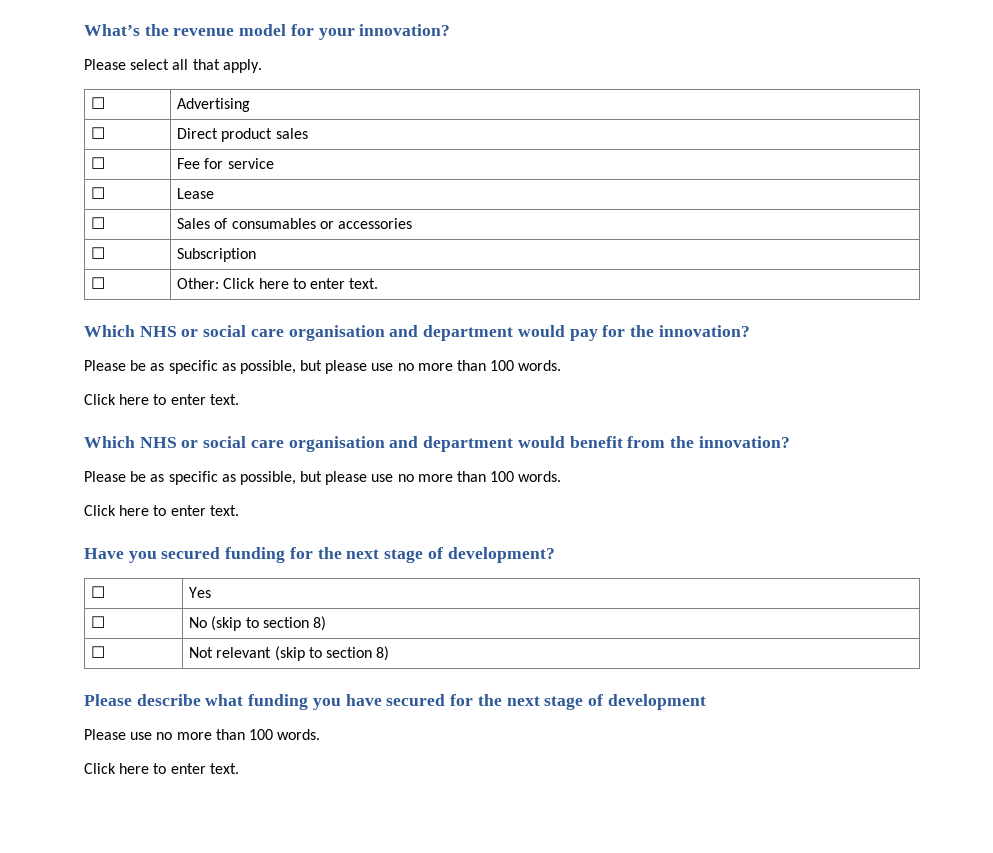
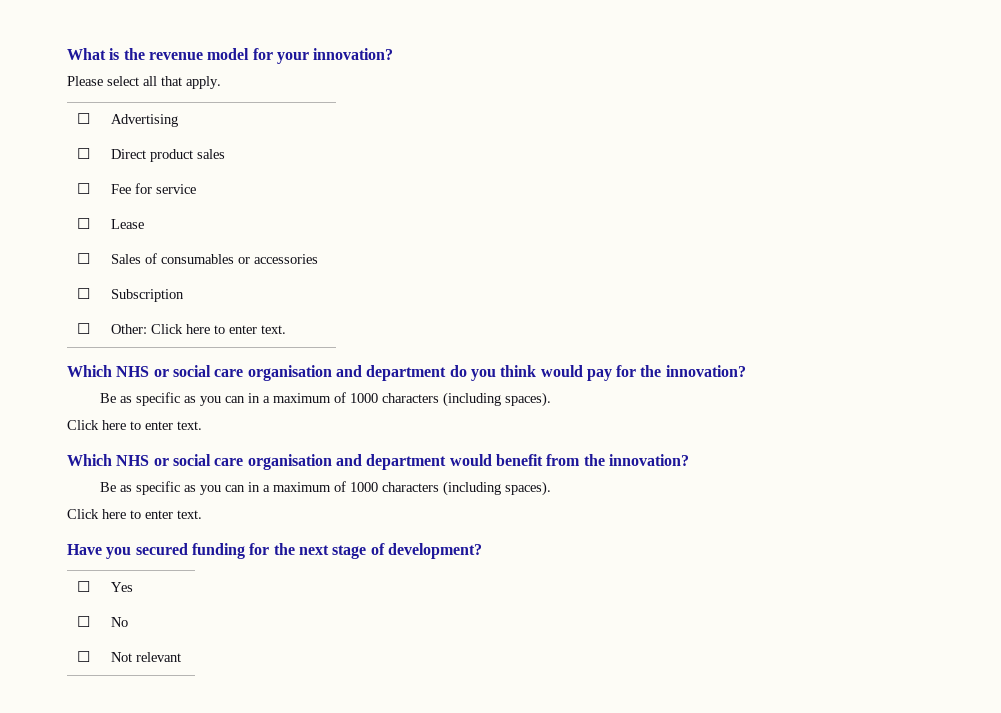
- What’s the revenue model for your innovation?
+ What is the revenue model for your innovation?
- Which NHS or social care organisation and department would pay for the innovation?
- Please be as specific as possible, but please use no more than 100 words.
+ Which NHS or social care organisation and department do you think would pay for the innovation?
+ Be as specific as you can in a maximum of 1000 characters (including spaces).
  Which NHS or social care organisation and department would benefit from the innovation?
- Please be as specific as possible, but please use no more than 100 words.
+ Be as specific as you can in a maximum of 1000 characters (including spaces).
- ☐ | No (skip to section 8)
+ ☐ | No
- ☐ | Not relevant (skip to section 8)
- Please describe what funding you have secured for the next stage of development
- Please use no more than 100 words.
- Click here to enter text.
+ ☐ | Not relevant

